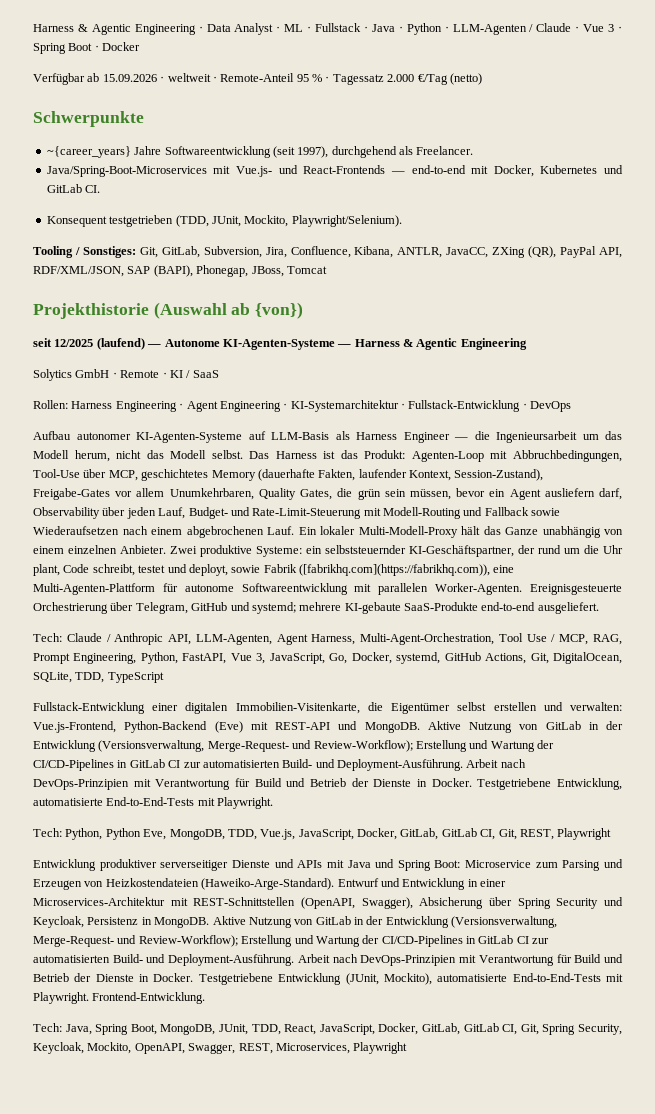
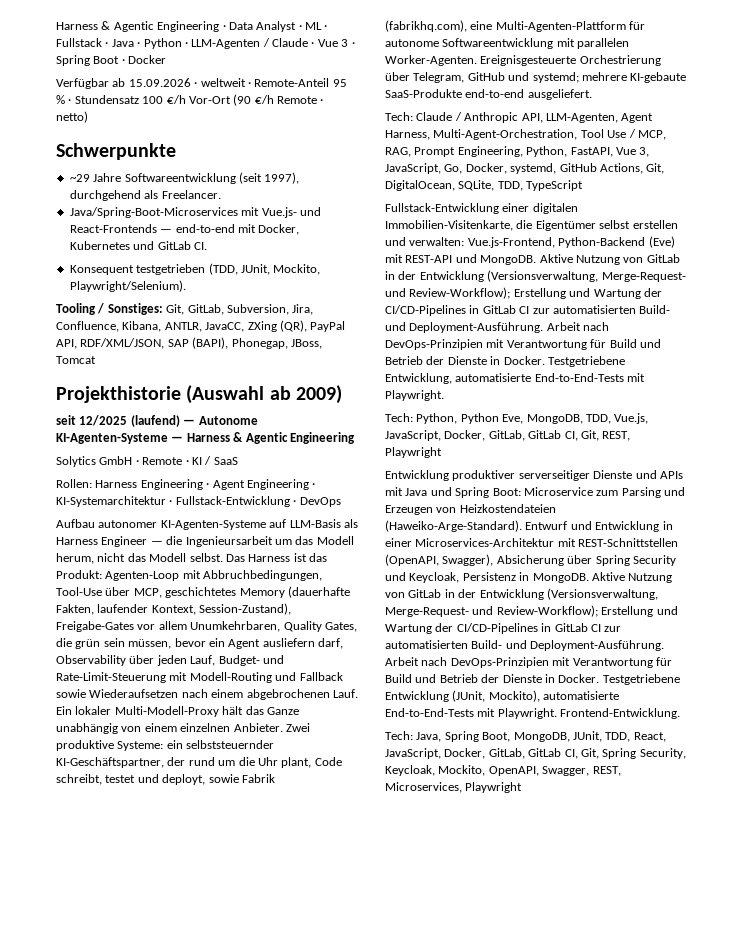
- Verfügbar ab 15.09.2026 · weltweit · Remote-Anteil 95 % · Tagessatz 2.000 €/Tag (netto)
+ Verfügbar ab 15.09.2026 · weltweit · Remote-Anteil 95 % · Stundensatz 100 €/h Vor-Ort (90 €/h Remote · netto)
- ~{career_years} Jahre Softwareentwicklung (seit 1997), durchgehend als Freelancer.
+ ~29 Jahre Softwareentwicklung (seit 1997), durchgehend als Freelancer.
- Projekthistorie (Auswahl ab {von})
+ Projekthistorie (Auswahl ab 2009)
- Zwei produktive Systeme: ein selbststeuernder KI-Geschäftspartner, der rund um die Uhr plant, Code schreibt, testet und deployt, sowie Fabrik ([fabrikhq.com](https://fabrikhq.com)), eine Multi-Agenten-Plattform für autonome Softwareentwicklung mit parallelen Worker-Agenten.
+ Zwei produktive Systeme: ein selbststeuernder KI-Geschäftspartner, der rund um die Uhr plant, Code schreibt, testet und deployt, sowie Fabrik (fabrikhq.com), eine Multi-Agenten-Plattform für autonome Softwareentwicklung mit parallelen Worker-Agenten.

